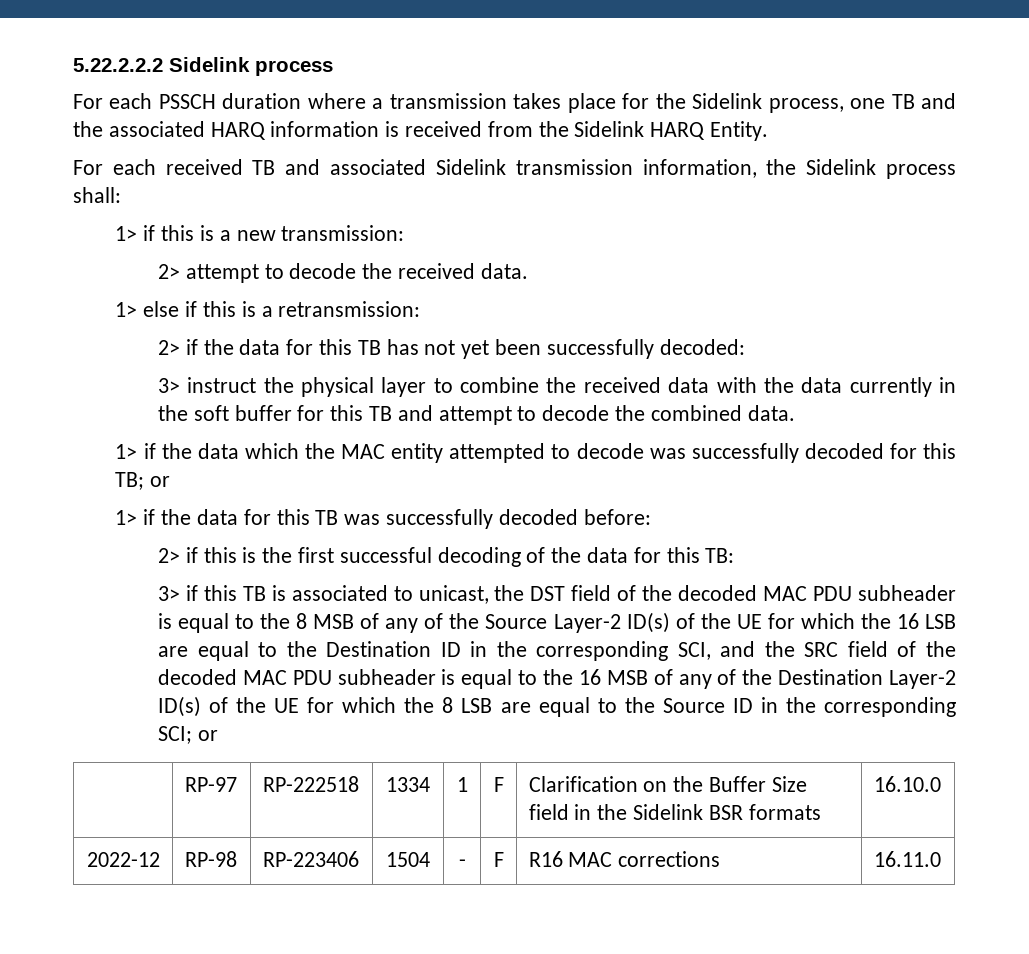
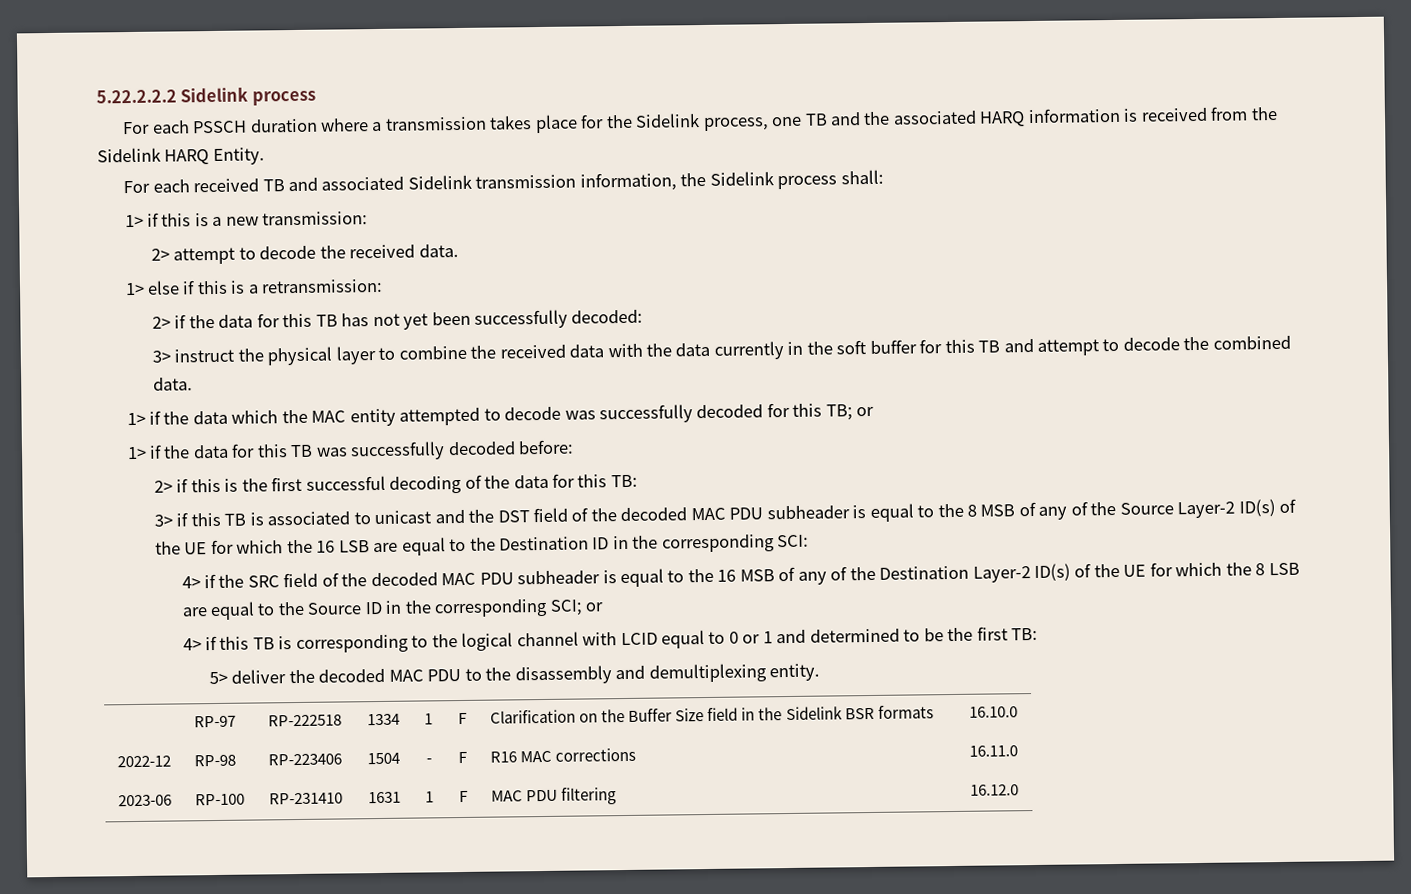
- 3> if this TB is associated to unicast, the DST field of the decoded MAC PDU subheader is equal to the 8 MSB of any of the Source Layer-2 ID(s) of the UE for which the 16 LSB are equal to the Destination ID in the corresponding SCI, and the SRC field of the decoded MAC PDU subheader is equal to the 16 MSB of any of the Destination Layer-2 ID(s) of the UE for which the 8 LSB are equal to the Source ID in the corresponding SCI;
+ 3> if this TB is associated to unicast and the DST field of the decoded MAC PDU subheader is equal to the 8 MSB of any of the Source Layer-2 ID(s) of the UE for which the 16 LSB are equal to the Destination ID in the corresponding SCI:
+ 4> if the SRC field of the decoded MAC PDU subheader is equal to the 16 MSB of any of the Destination Layer-2 ID(s) of the UE for which the 8 LSB are equal to the Source ID in the corresponding SCI;
+ 4> if this TB is corresponding to the logical channel with LCID equal to 0 or 1 and determined to be the first TB:
+ 5> deliver the decoded MAC PDU to the disassembly and demultiplexing entity.
+ 2023-06 | RP-100 | RP-231410 | 1631 | 1 | F | MAC PDU filtering | 16.12.0

